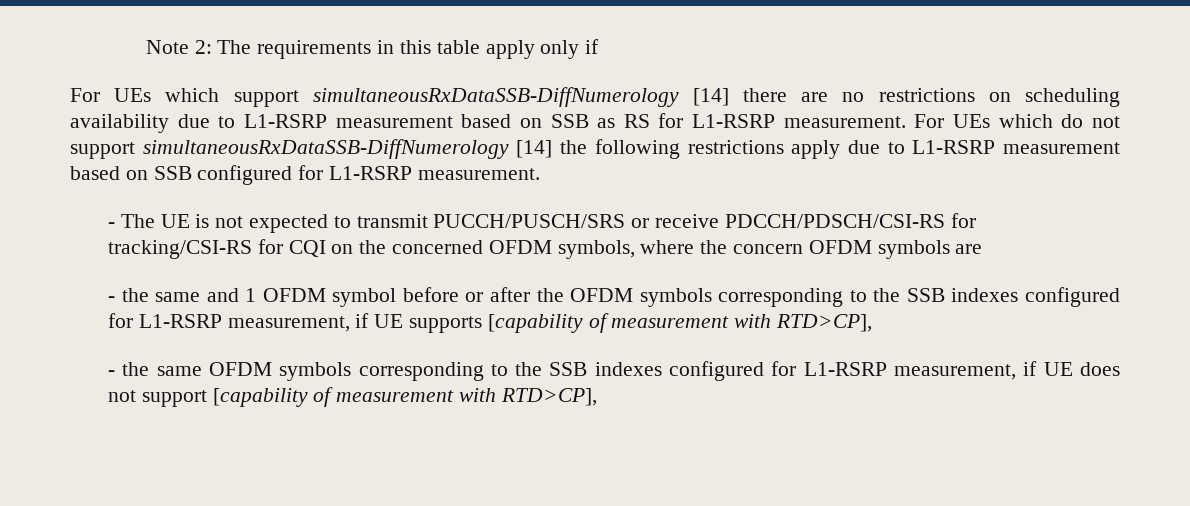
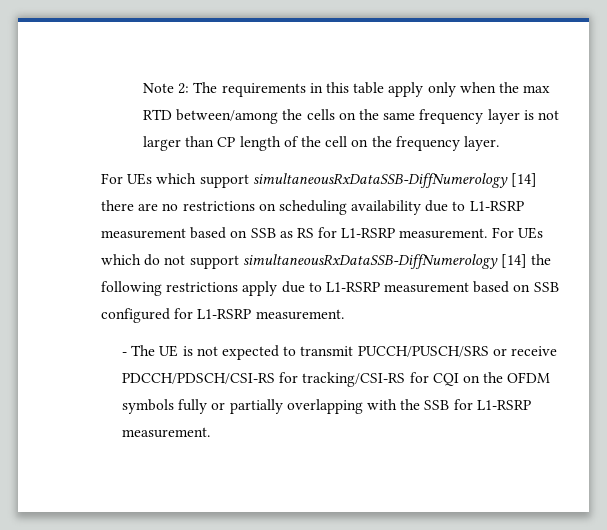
- Note 2: The requirements in this table apply only if
+ Note 2: The requirements in this table apply only when the max RTD between/among the cells on the same frequency layer is not larger than CP length of the cell on the frequency layer.
- - The UE is not expected to transmit PUCCH/PUSCH/SRS or receive PDCCH/PDSCH/CSI-RS for tracking/CSI-RS for CQI on the concerned OFDM symbols, where the concern OFDM symbols are
- - the same and 1 OFDM symbol before or after the OFDM symbols corresponding to the SSB indexes configured for L1-RSRP measurement, if UE supports [capability of measurement with RTD>CP],
- - the same OFDM symbols corresponding to the SSB indexes configured for L1-RSRP measurement, if UE does not support [capability of measurement with RTD>CP],
+ - The UE is not expected to transmit PUCCH/PUSCH/SRS or receive PDCCH/PDSCH/CSI-RS for tracking/CSI-RS for CQI on the OFDM symbols fully or partially overlapping with the SSB for L1-RSRP measurement.

